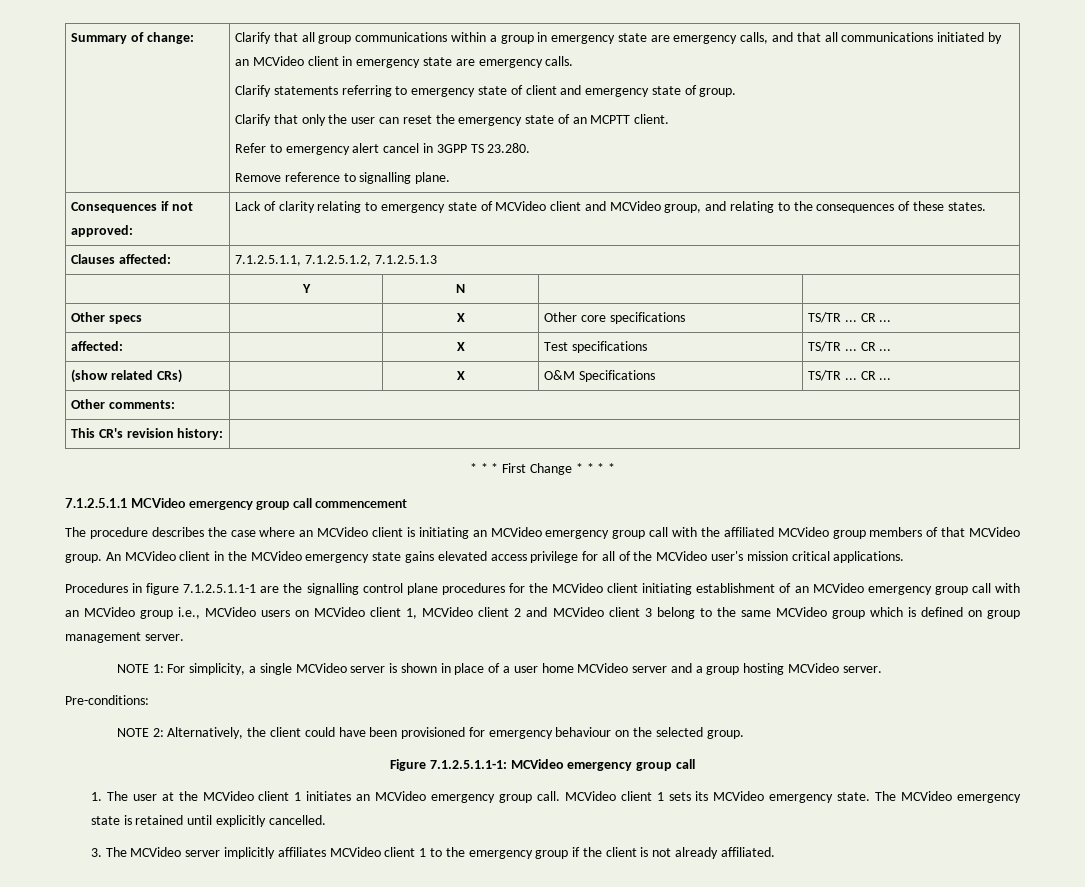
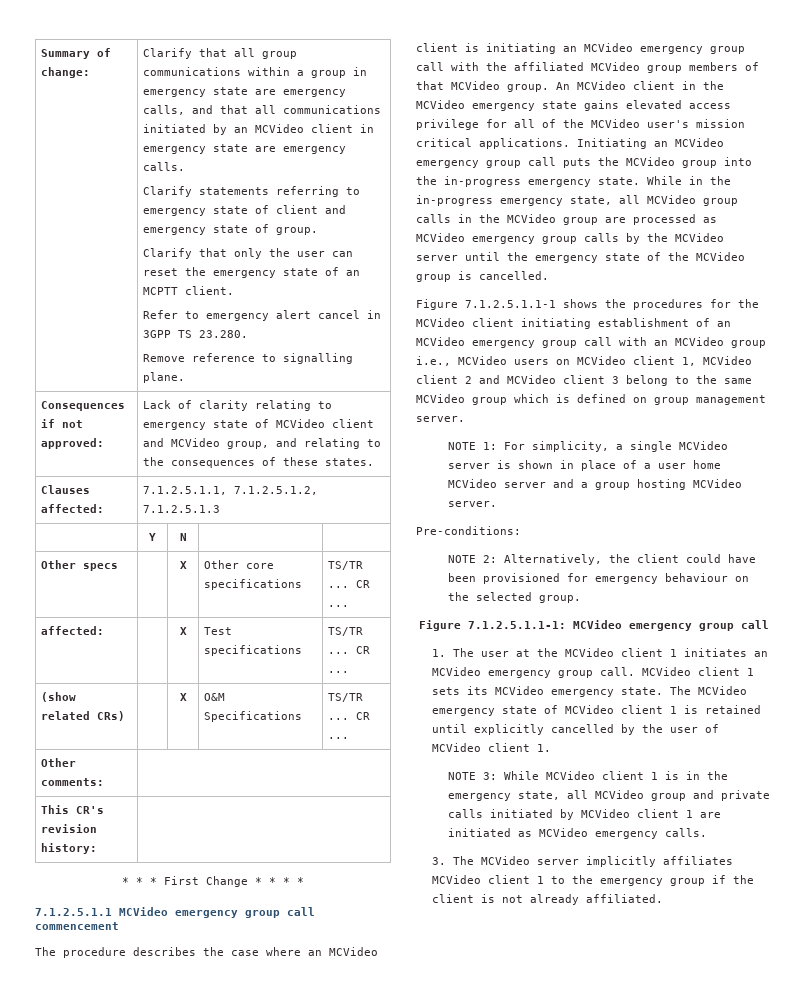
- An MCVideo client in the MCVideo emergency state gains elevated access privilege for all of the MCVideo user's mission critical applications.
- Procedures in figure 7.1.2.5.1.1-1 are the signalling control plane procedures for the MCVideo client initiating establishment of an MCVideo emergency group call with an MCVideo group i.e., MCVideo users on MCVideo client 1, MCVideo client 2 and MCVideo client 3 belong to the same MCVideo group which is defined on group management server.
+ An MCVideo client in the MCVideo emergency state gains elevated access privilege for all of the MCVideo user's mission critical applications. Initiating an MCVideo emergency group call puts the MCVideo group into the in-progress emergency state. While in the in-progress emergency state, all MCVideo group calls in the MCVideo group are processed as MCVideo emergency group calls by the MCVideo server until the emergency state of the MCVideo group is cancelled.
+ Figure 7.1.2.5.1.1-1 shows the procedures for the MCVideo client initiating establishment of an MCVideo emergency group call with an MCVideo group i.e., MCVideo users on MCVideo client 1, MCVideo client 2 and MCVideo client 3 belong to the same MCVideo group which is defined on group management server.
- The MCVideo emergency state is retained until explicitly cancelled.
+ The MCVideo emergency state of MCVideo client 1 is retained until explicitly cancelled by the user of MCVideo client 1.
+ NOTE 3: While MCVideo client 1 is in the emergency state, all MCVideo group and private calls initiated by MCVideo client 1 are initiated as MCVideo emergency calls.

